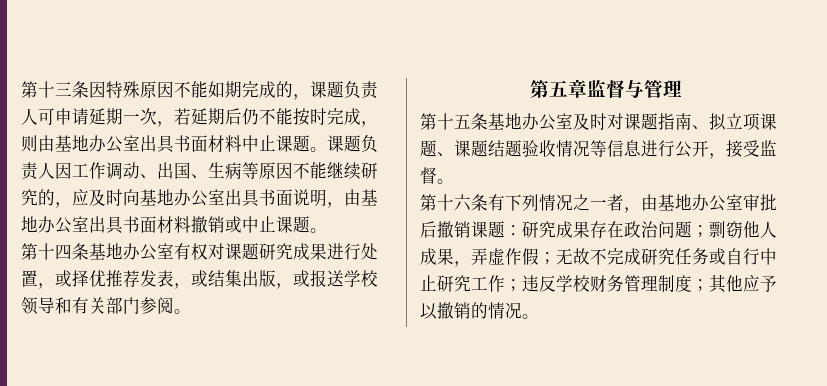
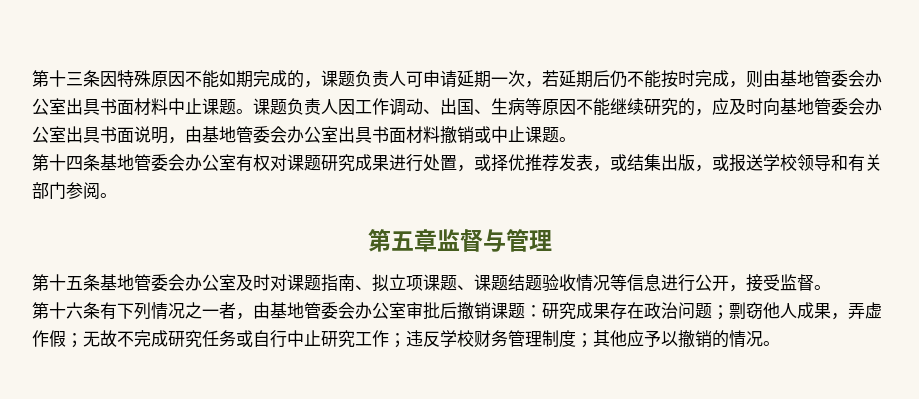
- 第十三条因特殊原因不能如期完成的，课题负责人可申请延期一次，若延期后仍不能按时完成，则由基地办公室出具书面材料中止课题。
+ 第十三条因特殊原因不能如期完成的，课题负责人可申请延期一次，若延期后仍不能按时完成，则由基地管委会办公室出具书面材料中止课题。
- 课题负责人因工作调动、出国、生病等原因不能继续研究的，应及时向基地办公室出具书面说明，由基地办公室出具书面材料撤销或中止课题。
+ 课题负责人因工作调动、出国、生病等原因不能继续研究的，应及时向基地管委会办公室出具书面说明，由基地管委会办公室出具书面材料撤销或中止课题。
- 第十四条基地办公室有权对课题研究成果进行处置，或择优推荐发表，或结集出版，或报送学校领导和有关部门参阅。
+ 第十四条基地管委会办公室有权对课题研究成果进行处置，或择优推荐发表，或结集出版，或报送学校领导和有关部门参阅。
- 第十五条基地办公室及时对课题指南、拟立项课题、课题结题验收情况等信息进行公开，接受监督。
+ 第十五条基地管委会办公室及时对课题指南、拟立项课题、课题结题验收情况等信息进行公开，接受监督。
- 第十六条有下列情况之一者，由基地办公室审批后撤销课题：研究成果存在政治问题；剽窃他人成果，弄虚作假；无故不完成研究任务或自行中止研究工作；违反学校财务管理制度；其他应予以撤销的情况。
+ 第十六条有下列情况之一者，由基地管委会办公室审批后撤销课题：研究成果存在政治问题；剽窃他人成果，弄虚作假；无故不完成研究任务或自行中止研究工作；违反学校财务管理制度；其他应予以撤销的情况。

